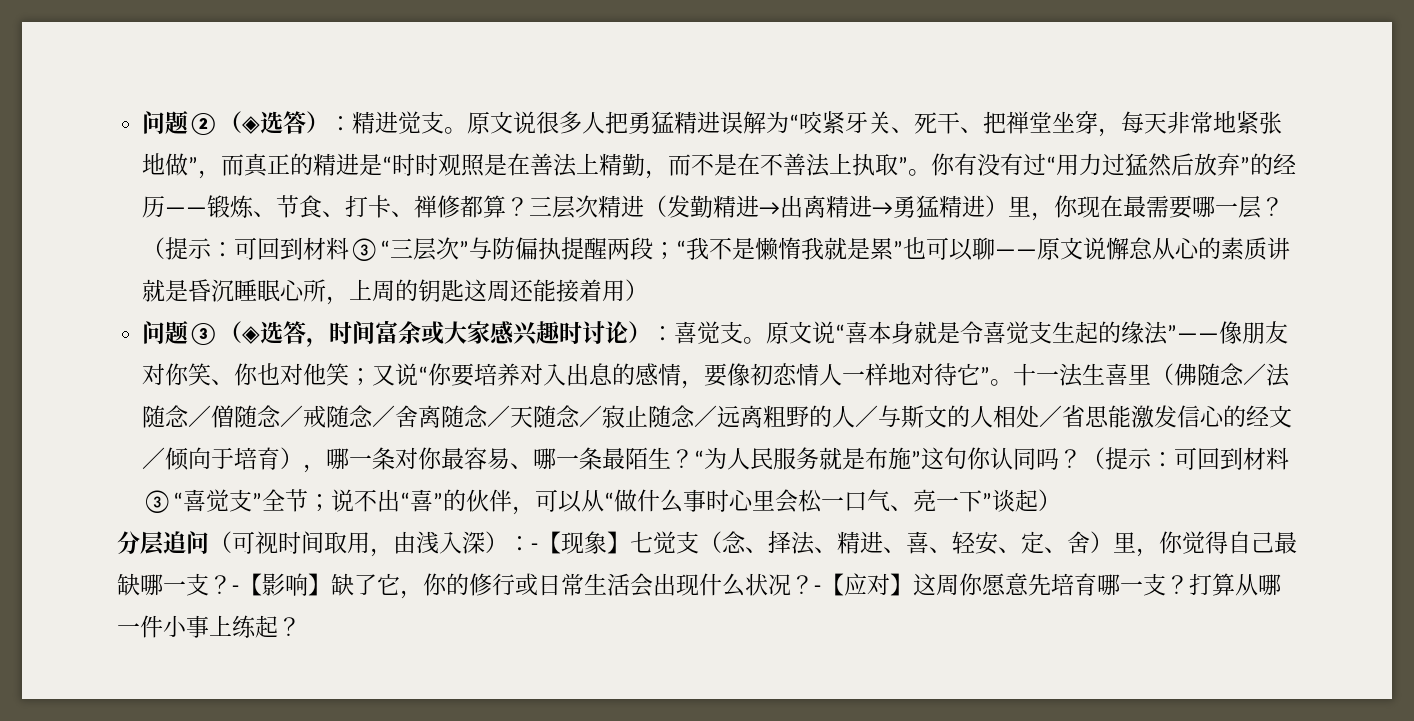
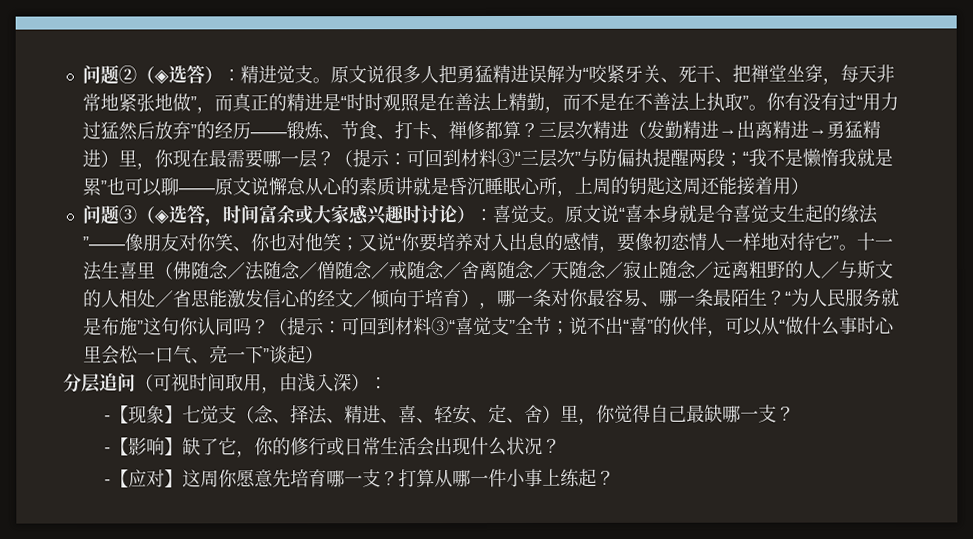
- 分层追问（可视时间取用，由浅入深）：-【现象】七觉支（念、择法、精进、喜、轻安、定、舍）里，你觉得自己最缺哪一支？-【影响】缺了它，你的修行或日常生活会出现什么状况？-【应对】这周你愿意先培育哪一支？
+ 分层追问（可视时间取用，由浅入深）：
+ -【现象】七觉支（念、择法、精进、喜、轻安、定、舍）里，你觉得自己最缺哪一支？
+ -【影响】缺了它，你的修行或日常生活会出现什么状况？
+ -【应对】这周你愿意先培育哪一支？

